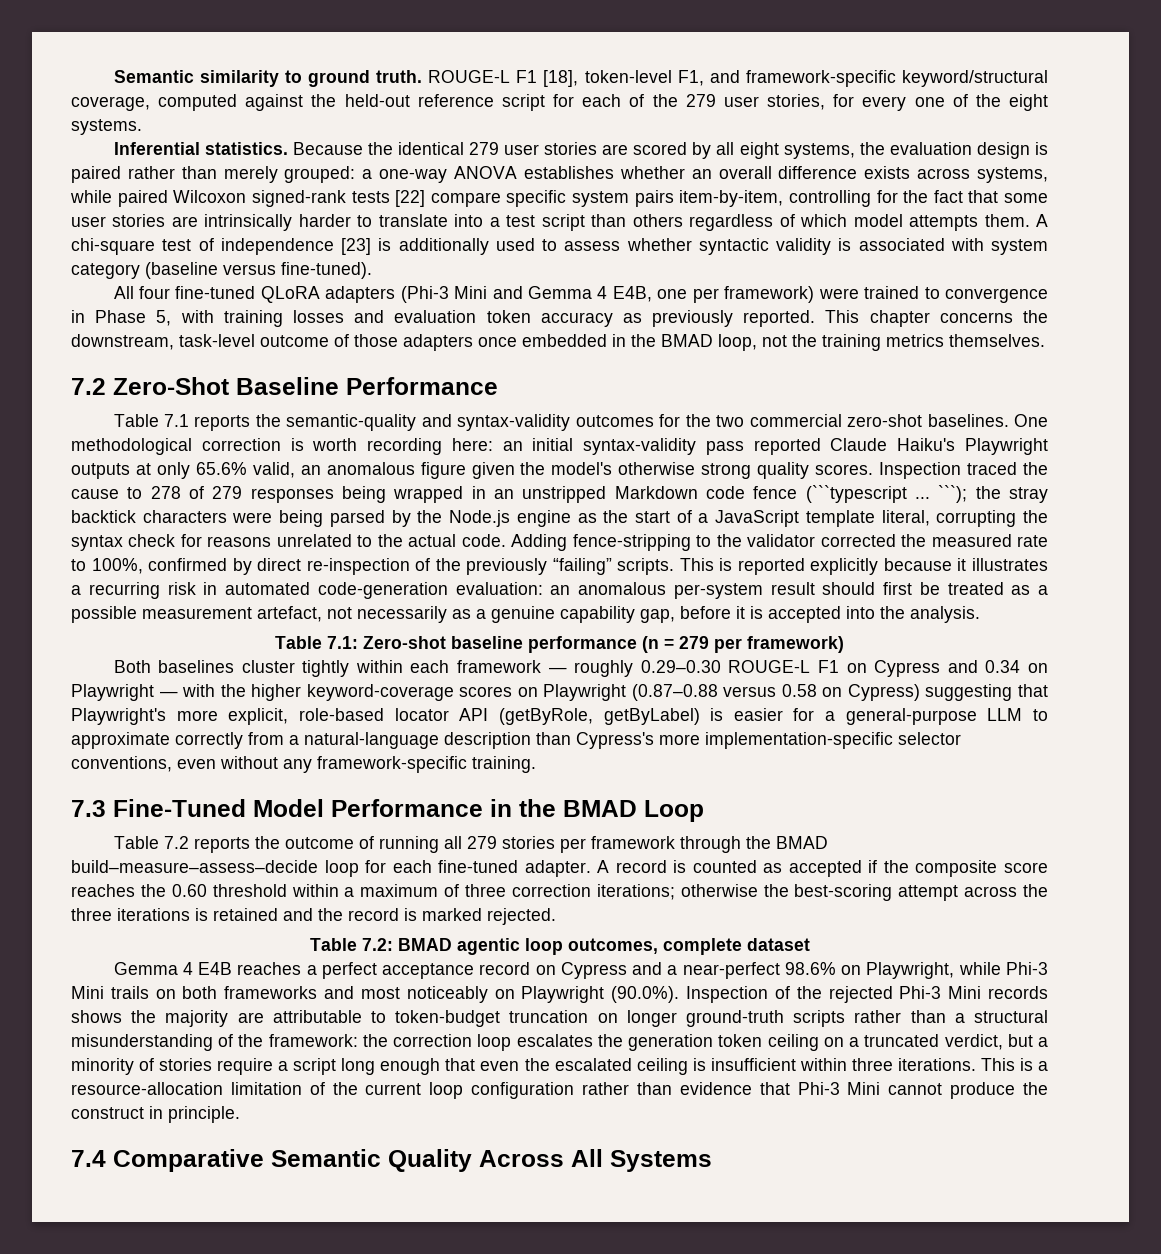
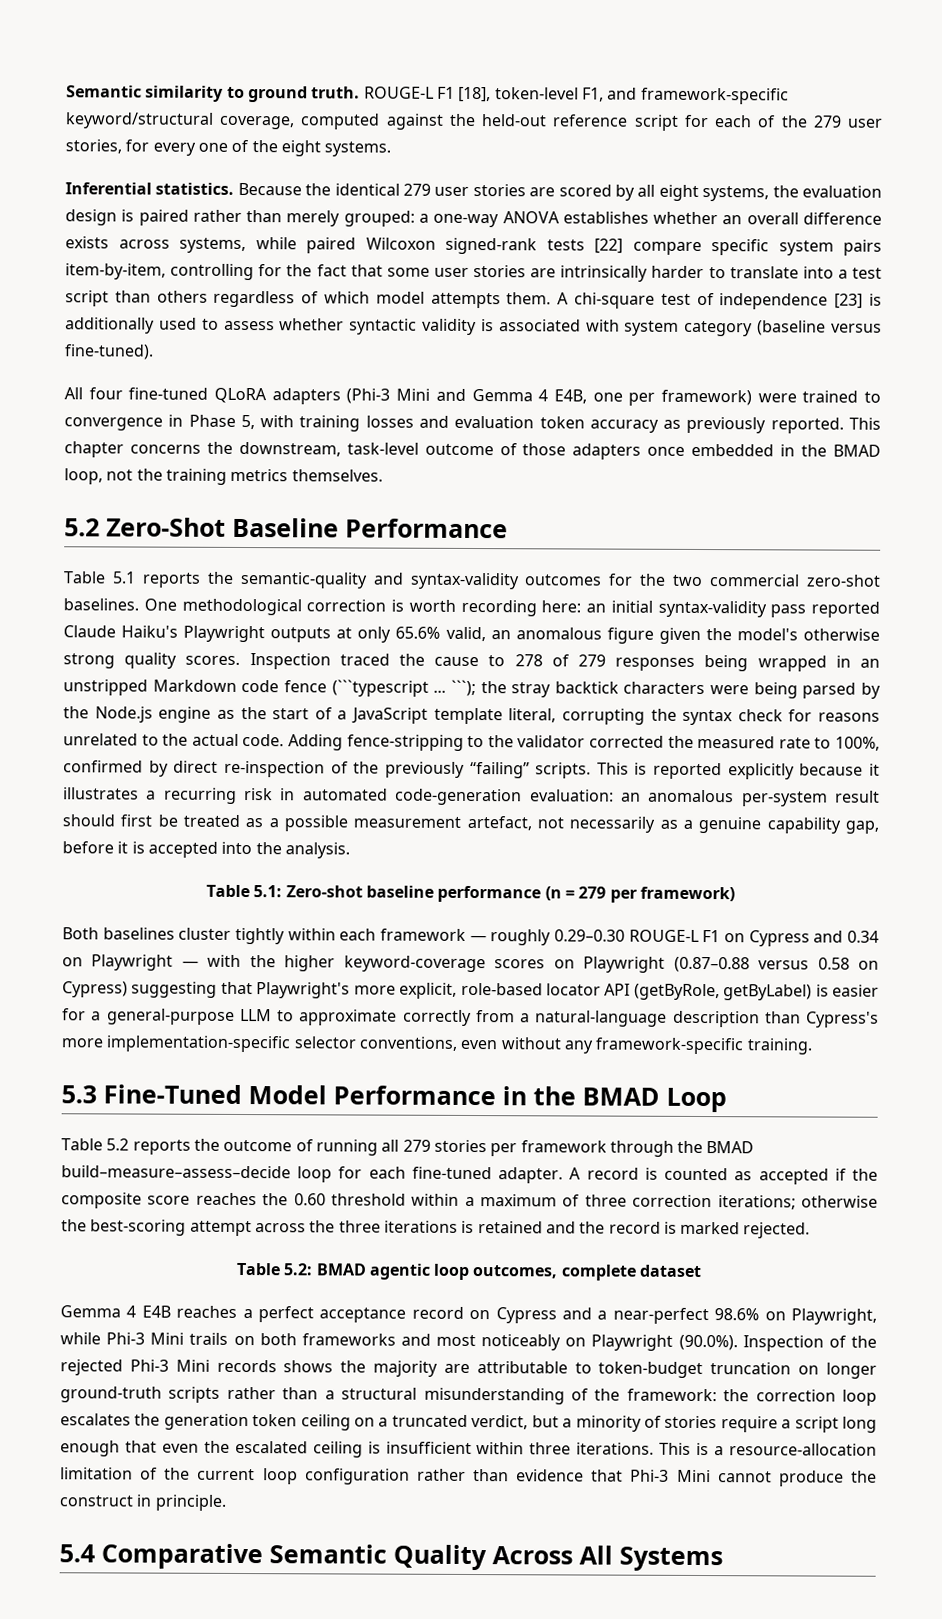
- 7.2 Zero-Shot Baseline Performance
+ 5.2 Zero-Shot Baseline Performance
- Table 7.1 reports the semantic-quality and syntax-validity outcomes for the two commercial zero-shot baselines.
+ Table 5.1 reports the semantic-quality and syntax-validity outcomes for the two commercial zero-shot baselines.
- Table 7.1: Zero-shot baseline performance (n = 279 per framework)
+ Table 5.1: Zero-shot baseline performance (n = 279 per framework)
- 7.3 Fine-Tuned Model Performance in the BMAD Loop
+ 5.3 Fine-Tuned Model Performance in the BMAD Loop
- Table 7.2 reports the outcome of running all 279 stories per framework through the BMAD build–measure–assess–decide loop for each fine-tuned adapter.
+ Table 5.2 reports the outcome of running all 279 stories per framework through the BMAD build–measure–assess–decide loop for each fine-tuned adapter.
- Table 7.2: BMAD agentic loop outcomes, complete dataset
+ Table 5.2: BMAD agentic loop outcomes, complete dataset
- 7.4 Comparative Semantic Quality Across All Systems
+ 5.4 Comparative Semantic Quality Across All Systems

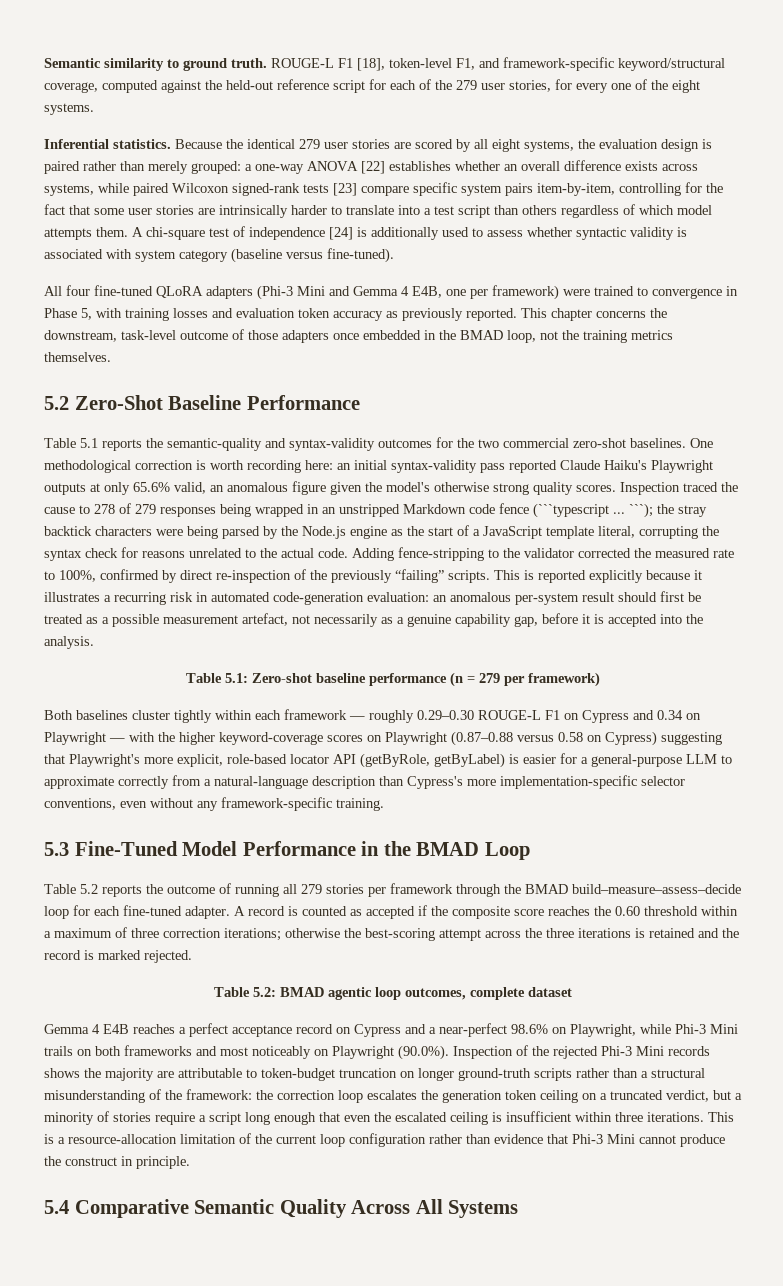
- a one-way ANOVA establishes whether an overall difference exists across systems, while paired Wilcoxon signed-rank tests [22] compare specific system pairs item-by-item, controlling for the fact that some user stories are intrinsically harder to translate into a test script than others regardless of which model attempts them.
+ a one-way ANOVA [22] establishes whether an overall difference exists across systems, while paired Wilcoxon signed-rank tests [23] compare specific system pairs item-by-item, controlling for the fact that some user stories are intrinsically harder to translate into a test script than others regardless of which model attempts them.
- A chi-square test of independence [23] is additionally used to assess whether syntactic validity is associated with system category (baseline versus fine-tuned).
+ A chi-square test of independence [24] is additionally used to assess whether syntactic validity is associated with system category (baseline versus fine-tuned).

